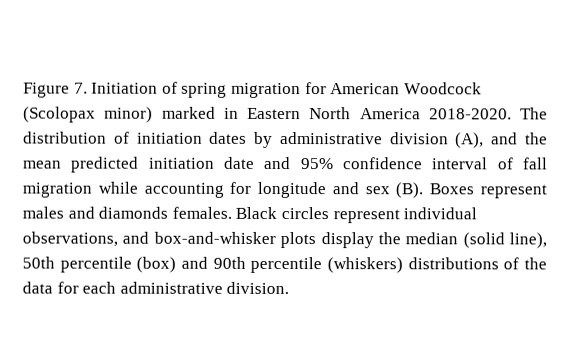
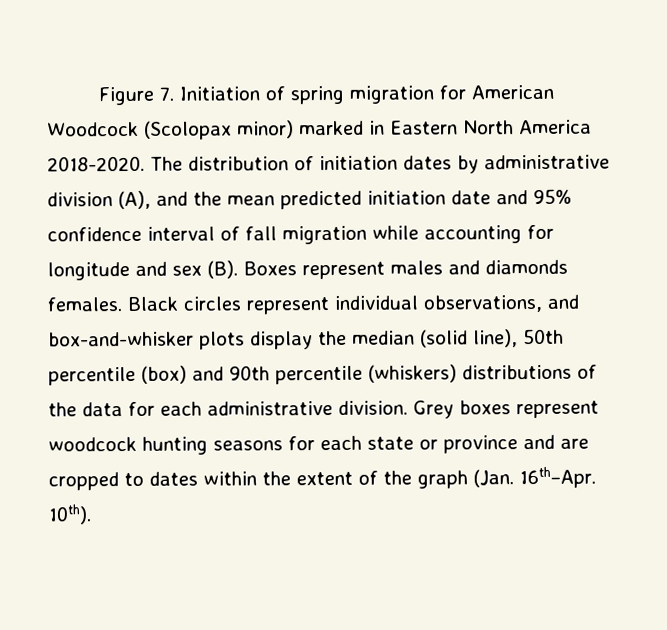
+ Grey boxes represent woodcock hunting seasons for each state or province and are cropped to dates within the extent of the graph (Jan. 16th–Apr. 10th).

